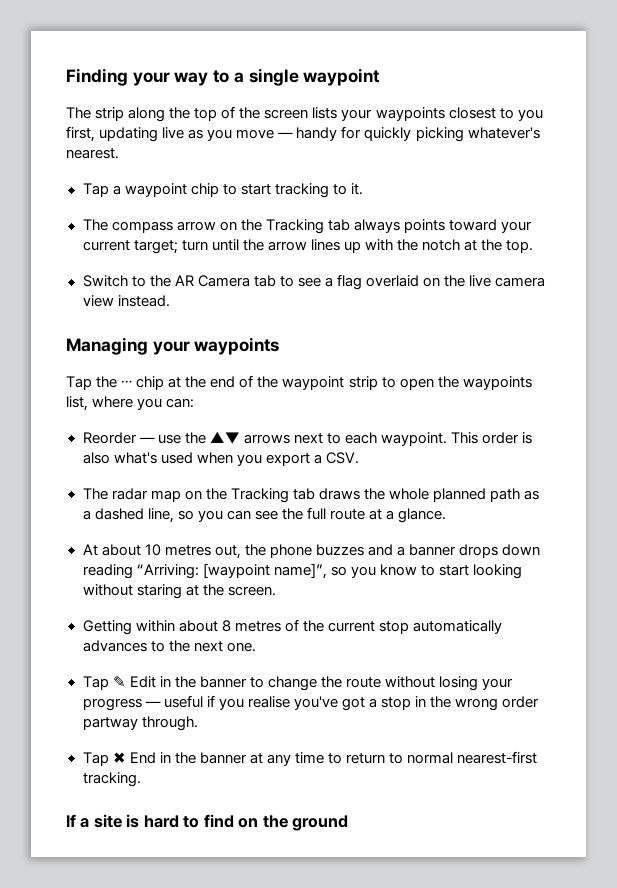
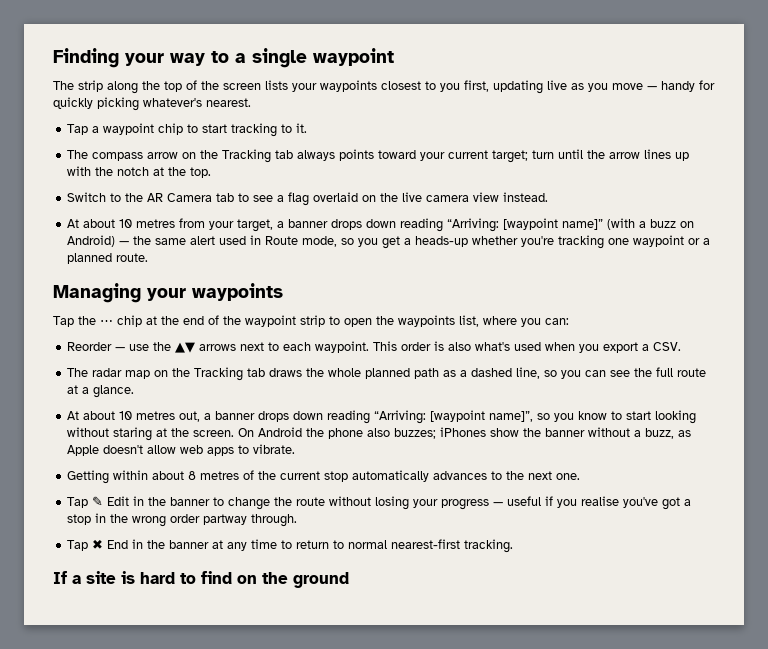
+ At about 10 metres from your target, a banner drops down reading “Arriving: [waypoint name]” (with a buzz on Android) — the same alert used in Route mode, so you get a heads-up whether you're tracking one waypoint or a planned route.
- At about 10 metres out, the phone buzzes and a banner drops down reading “Arriving: [waypoint name]”, so you know to start looking without staring at the screen.
+ At about 10 metres out, a banner drops down reading “Arriving: [waypoint name]”, so you know to start looking without staring at the screen. On Android the phone also buzzes; iPhones show the banner without a buzz, as Apple doesn't allow web apps to vibrate.

